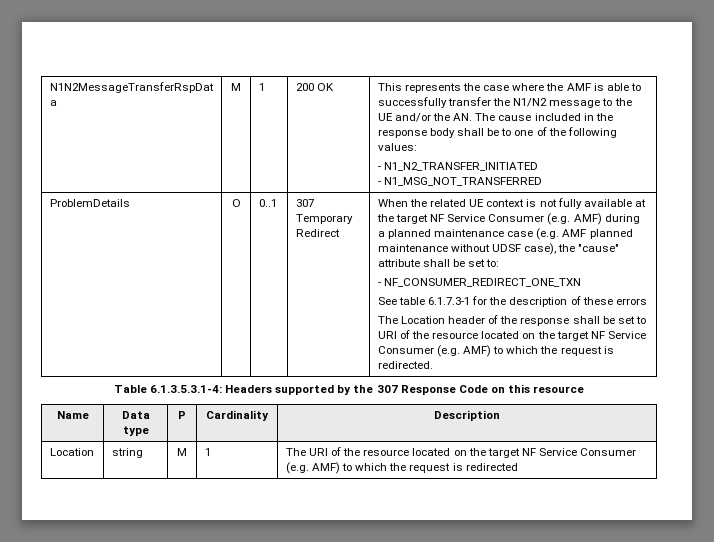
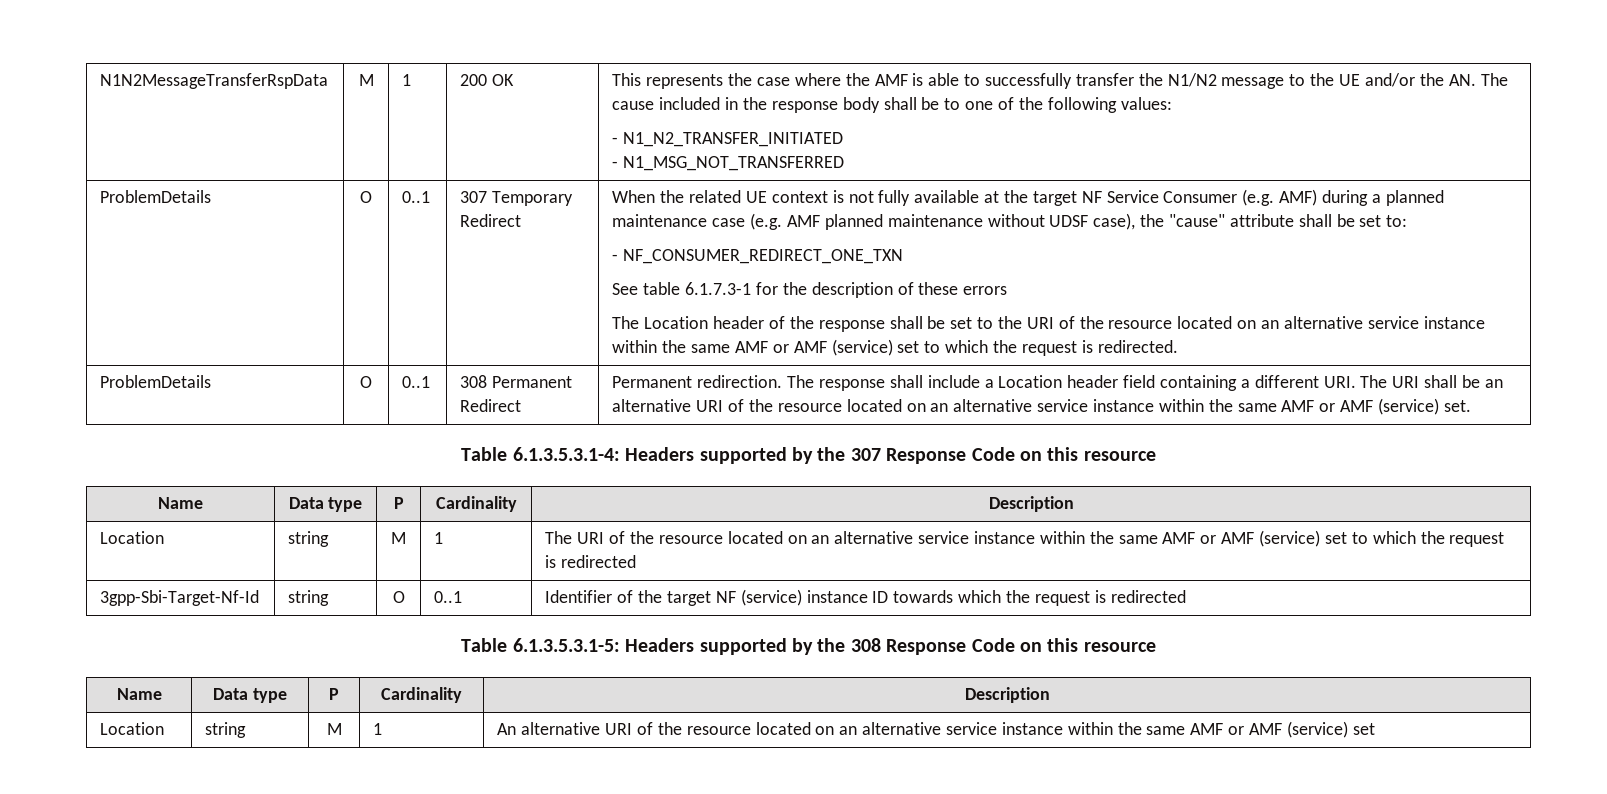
- The Location header of the response shall be set to URI of the resource located on the target NF Service Consumer (e.g. AMF) to which the request is redirected.
+ The Location header of the response shall be set to the URI of the resource located on an alternative service instance within the same AMF or AMF (service) set to which the request is redirected.
+ ProblemDetails | O | 0..1 | 308 Permanent Redirect | Permanent redirection. The response shall include a Location header field containing a different URI. The URI shall be an alternative URI of the resource located on an alternative service instance within the same AMF or AMF (service) set.
- Location | string | M | 1 | The URI of the resource located on the target NF Service Consumer (e.g. AMF) to which the request is redirected
+ Location | string | M | 1 | The URI of the resource located on an alternative service instance within the same AMF or AMF (service) set to which the request is redirected
+ 3gpp-Sbi-Target-Nf-Id | string | O | 0..1 | Identifier of the target NF (service) instance ID towards which the request is redirected
+ Table 6.1.3.5.3.1-5: Headers supported by the 308 Response Code on this resource
+ Name | Data type | P | Cardinality | Description
+ Location | string | M | 1 | An alternative URI of the resource located on an alternative service instance within the same AMF or AMF (service) set

